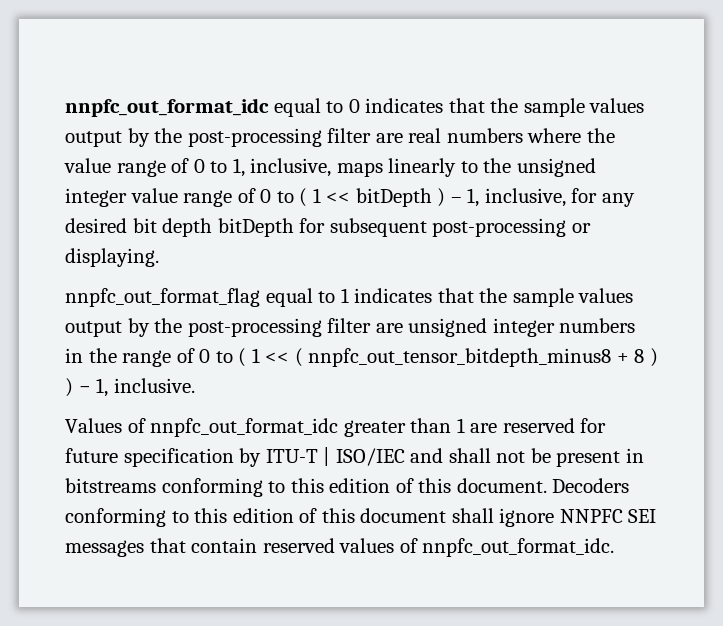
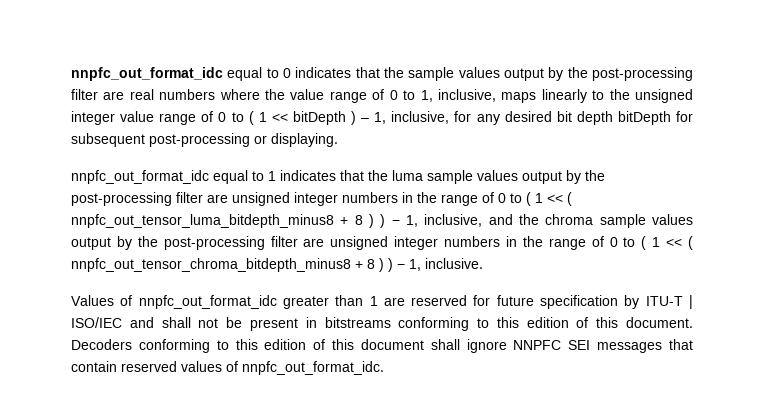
- nnpfc_out_format_flag equal to 1 indicates that the sample values output by the post-processing filter are unsigned integer numbers in the range of 0 to ( 1 << ( nnpfc_out_tensor_bitdepth_minus8 + 8 ) ) − 1, inclusive.
+ nnpfc_out_format_idc equal to 1 indicates that the luma sample values output by the post-processing filter are unsigned integer numbers in the range of 0 to ( 1 << ( nnpfc_out_tensor_luma_bitdepth_minus8 + 8 ) ) − 1, inclusive, and the chroma sample values output by the post-processing filter are unsigned integer numbers in the range of 0 to ( 1 << ( nnpfc_out_tensor_chroma_bitdepth_minus8 + 8 ) ) − 1, inclusive.

